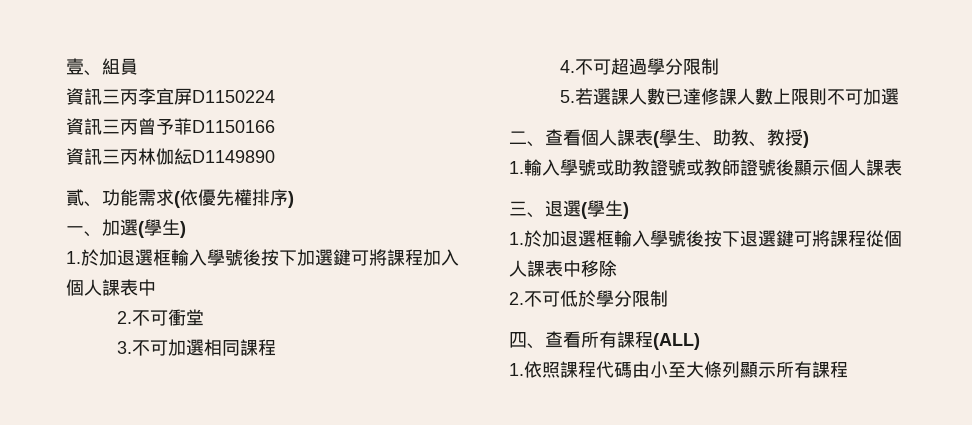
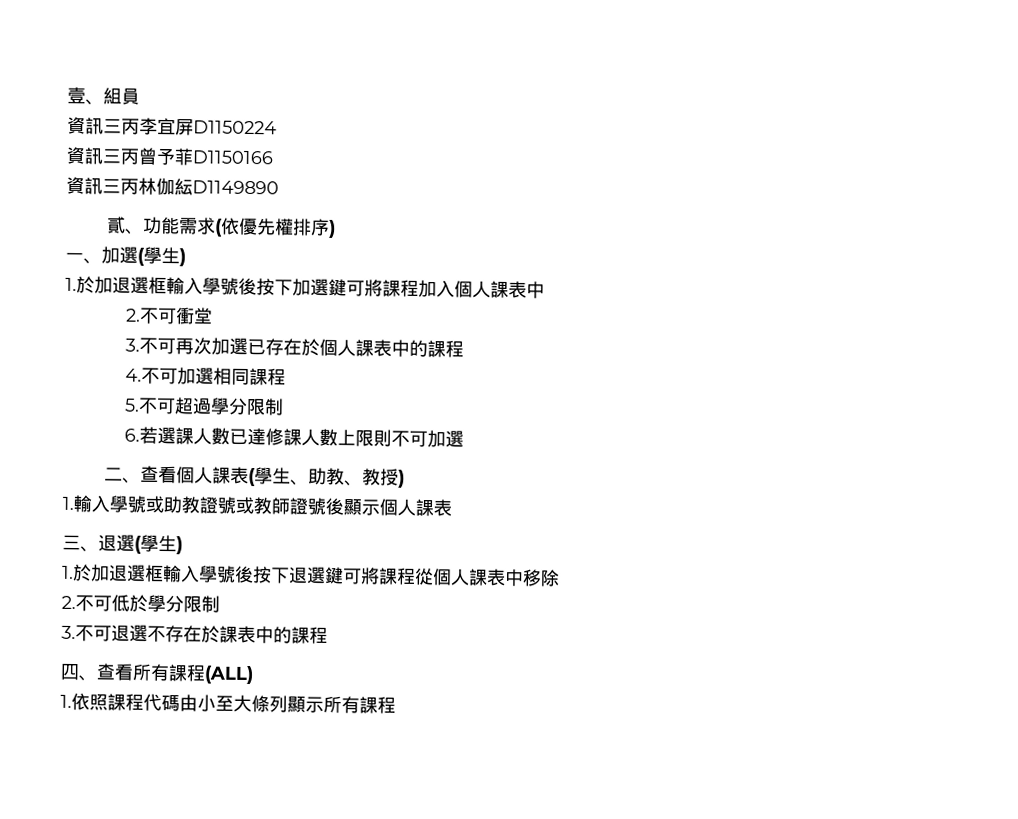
- 3.不可加選相同課程
+ 3.不可再次加選已存在於個人課表中的課程
+ 4.不可加選相同課程
- 4.不可超過學分限制
+ 5.不可超過學分限制
- 5.若選課人數已達修課人數上限則不可加選
+ 6.若選課人數已達修課人數上限則不可加選
+ 3.不可退選不存在於課表中的課程

